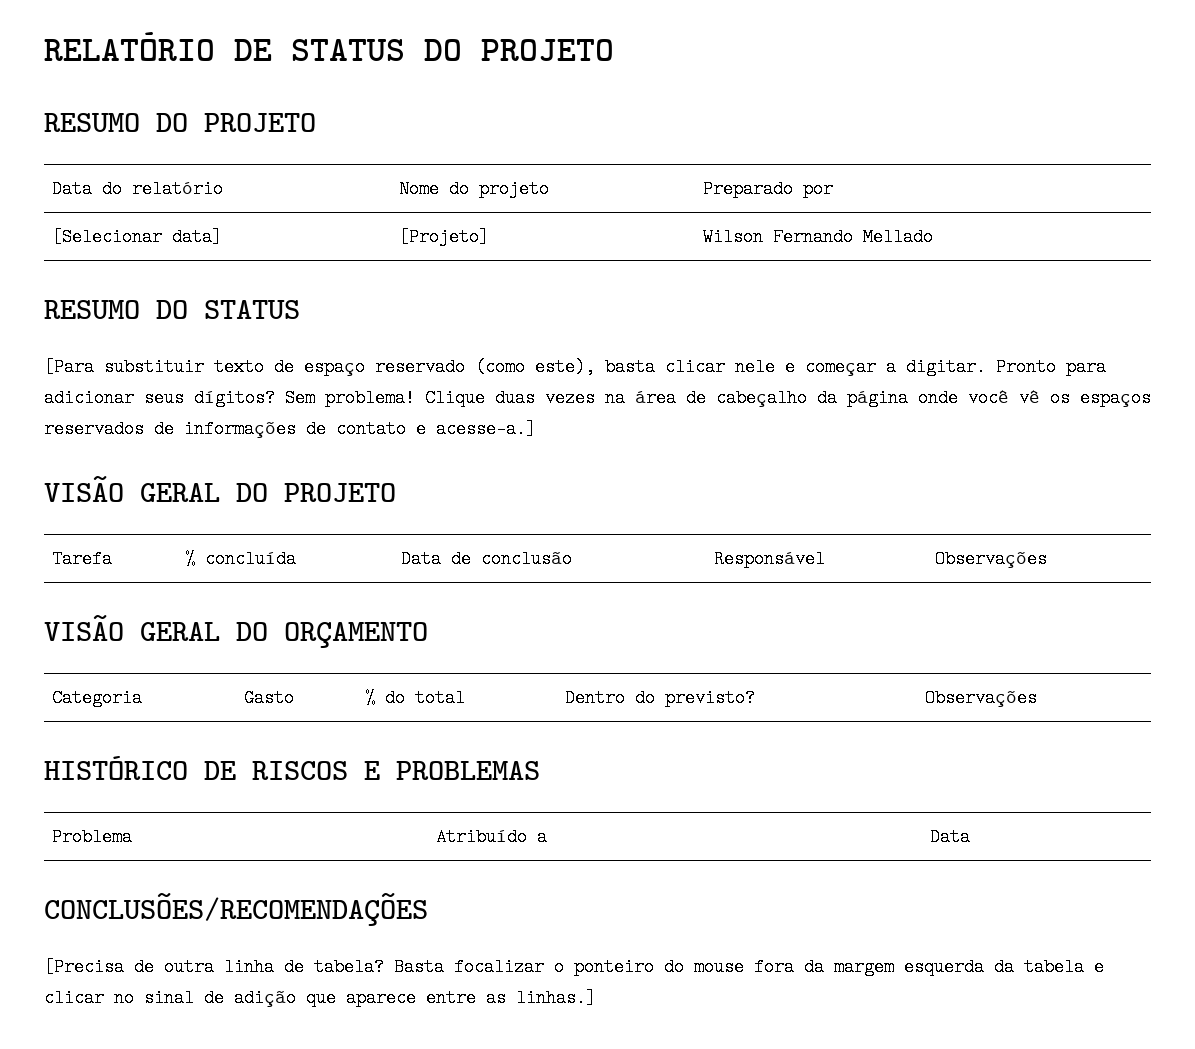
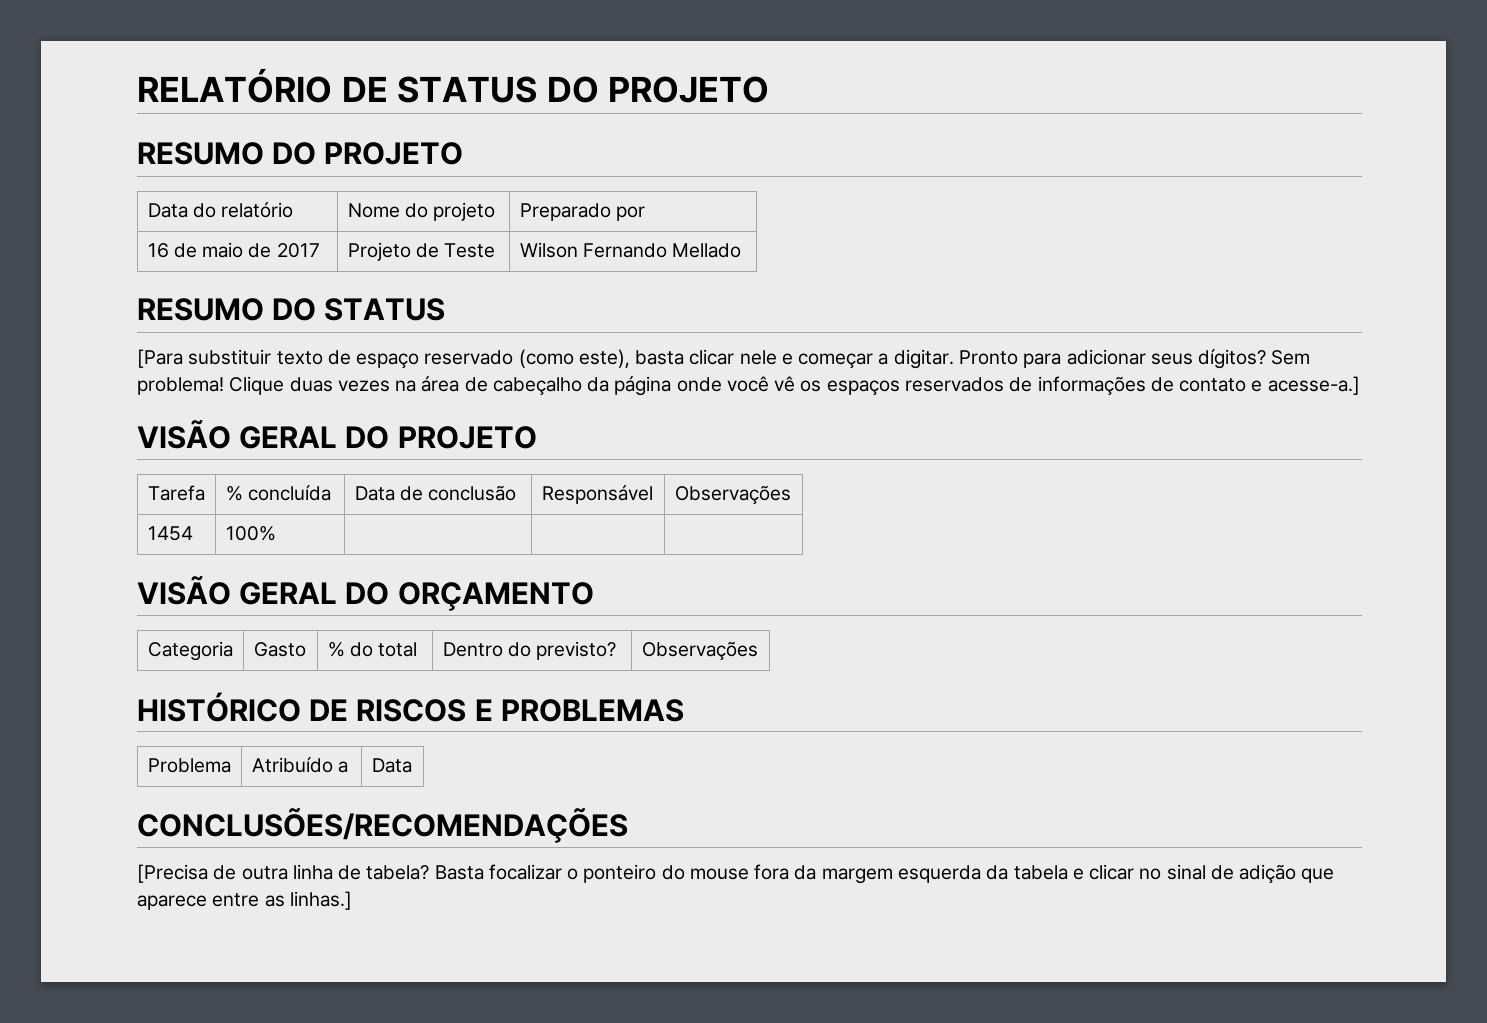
- [Selecionar data] | [Projeto] | Wilson Fernando Mellado
+ 16 de maio de 2017 | Projeto de Teste | Wilson Fernando Mellado
+ 1454 | 100% | | |

